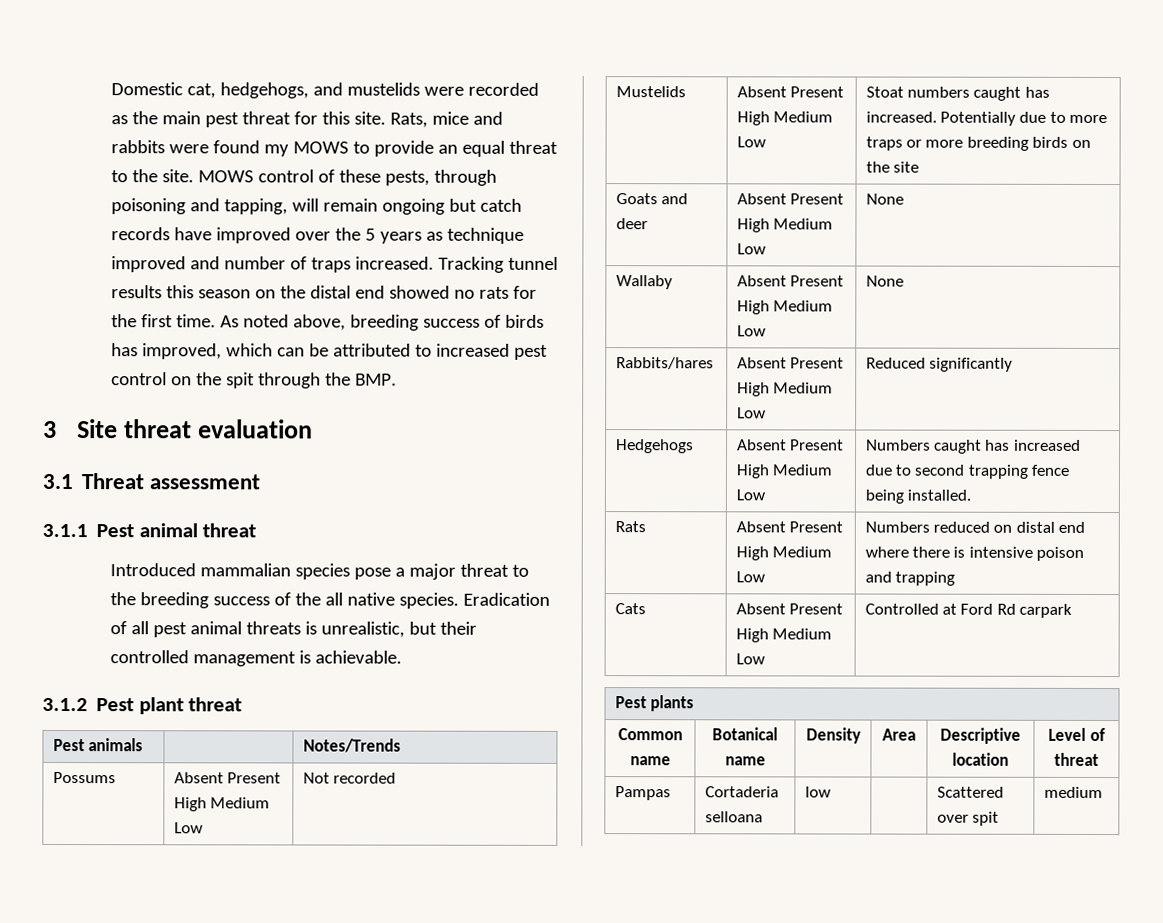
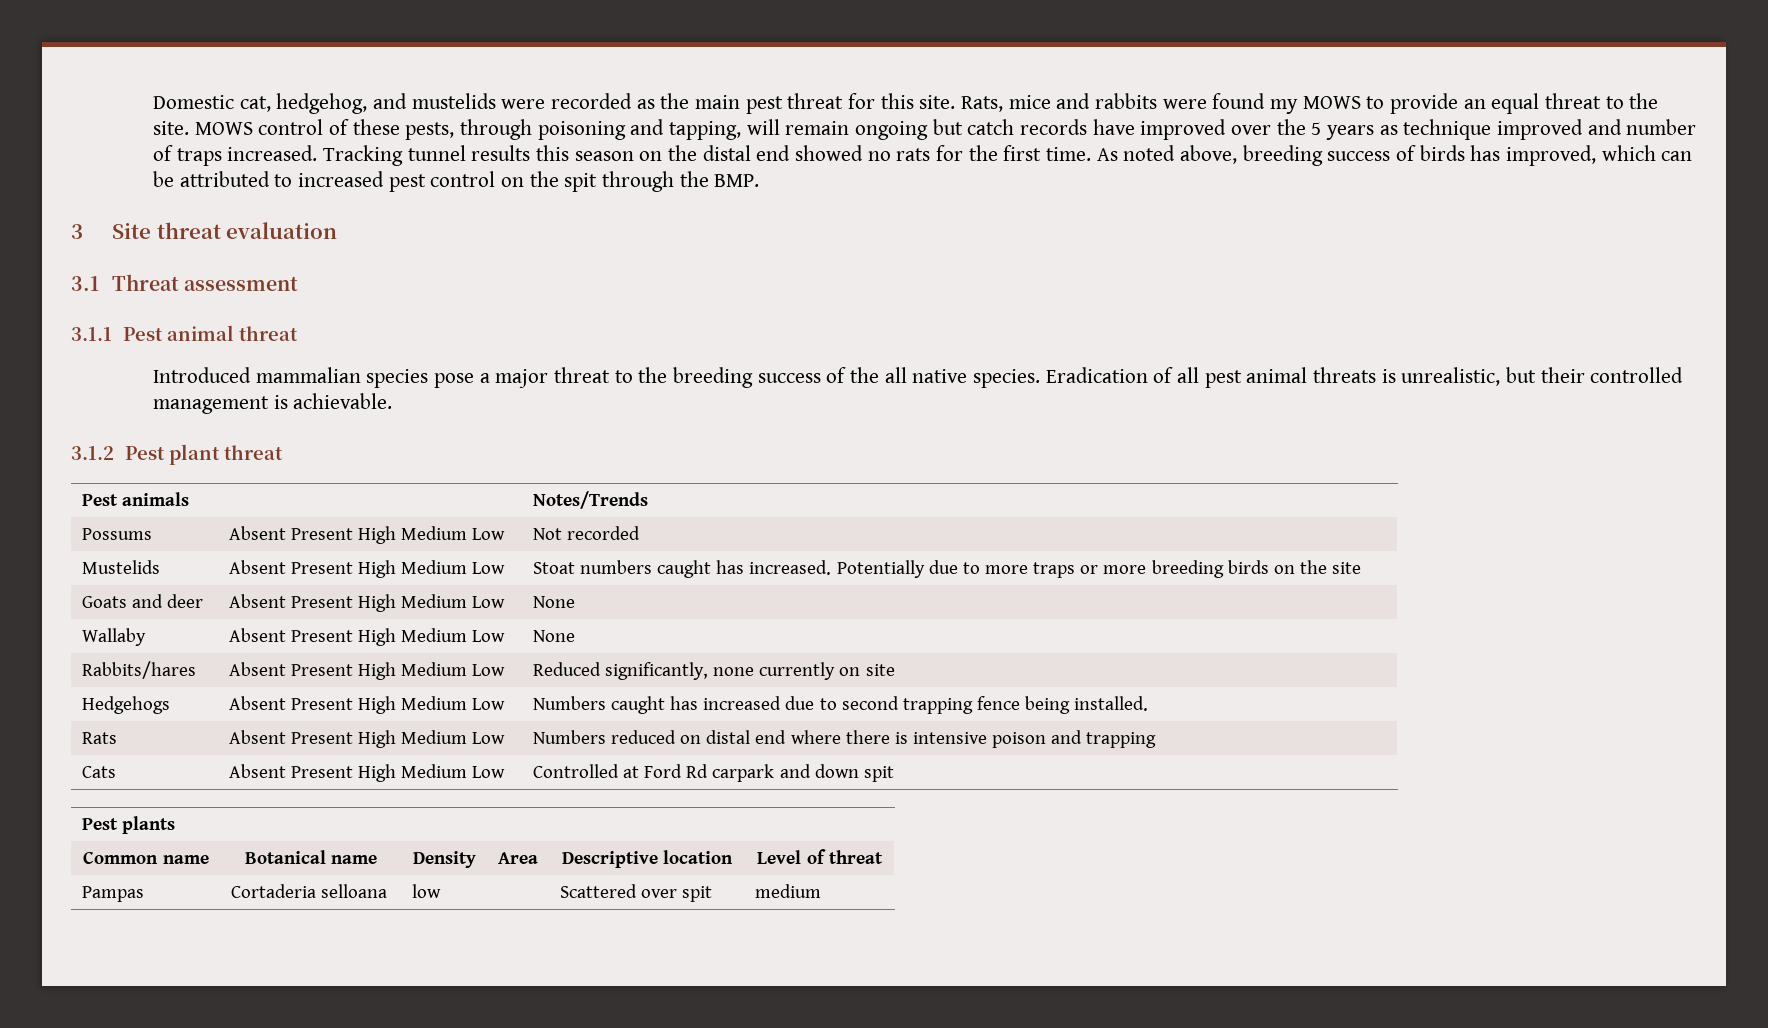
- Domestic cat, hedgehogs, and mustelids were recorded as the main pest threat for this site.
+ Domestic cat, hedgehog, and mustelids were recorded as the main pest threat for this site.
- Rabbits/hares | Absent Present High Medium Low | Reduced significantly
+ Rabbits/hares | Absent Present High Medium Low | Reduced significantly, none currently on site
- Cats | Absent Present High Medium Low | Controlled at Ford Rd carpark
+ Cats | Absent Present High Medium Low | Controlled at Ford Rd carpark and down spit

